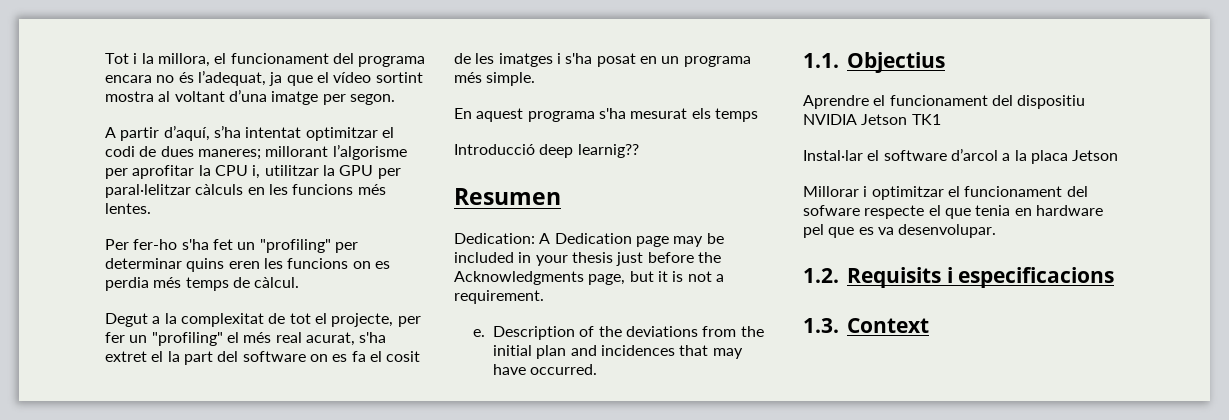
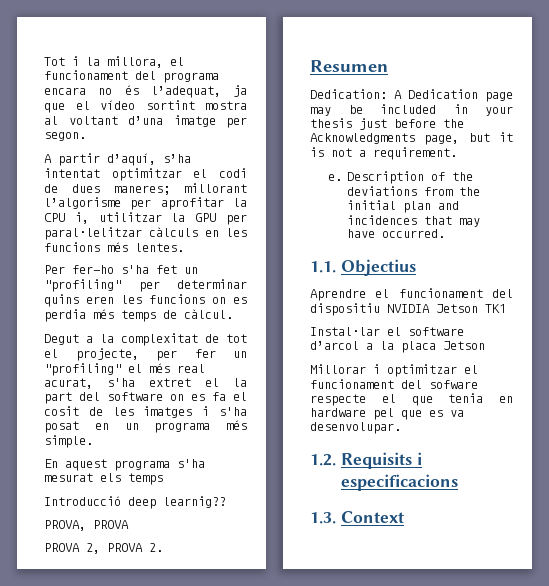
+ PROVA, PROVA
+ PROVA 2, PROVA 2.

